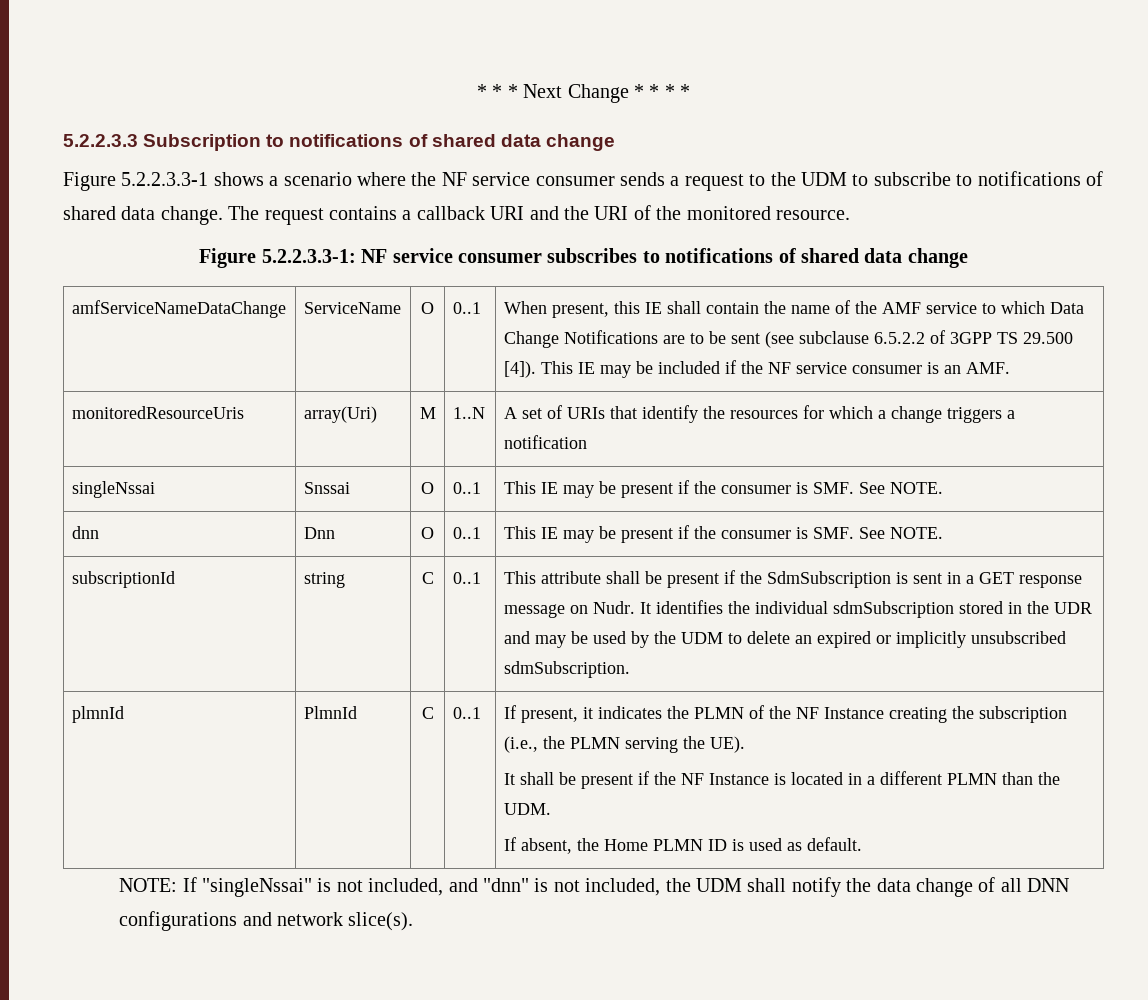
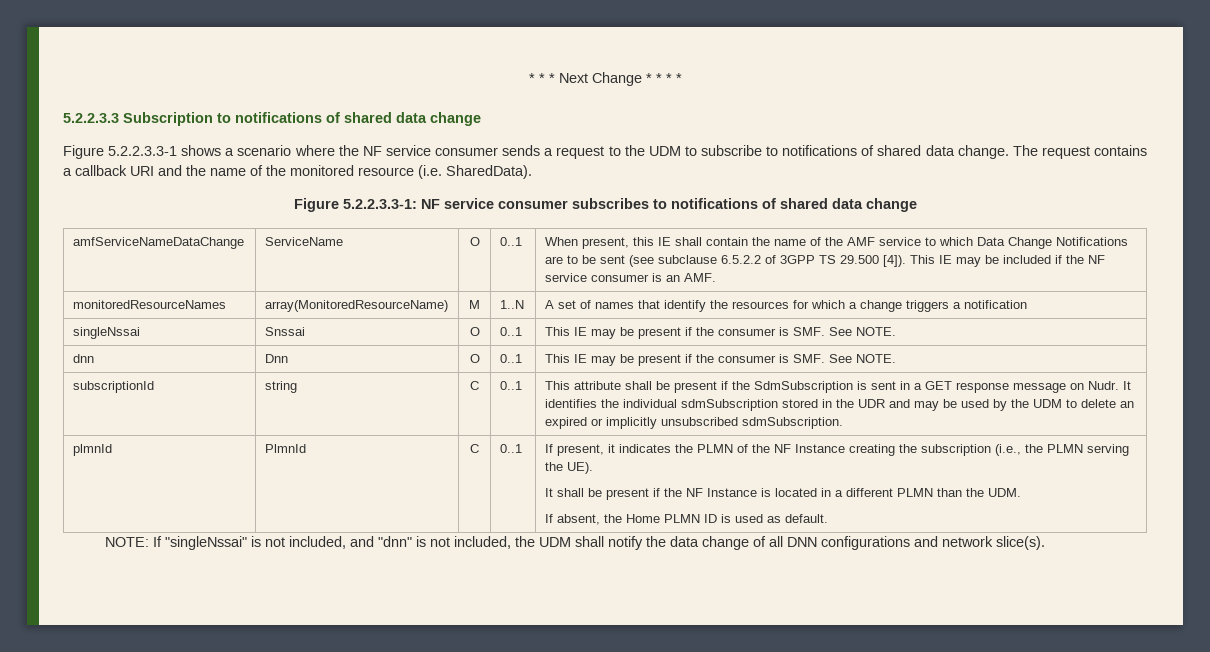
- The request contains a callback URI and the URI of the monitored resource.
+ The request contains a callback URI and the name of the monitored resource (i.e. SharedData).
- monitoredResourceUris | array(Uri) | M | 1..N | A set of URIs that identify the resources for which a change triggers a notification
+ monitoredResourceNames | array(MonitoredResourceName) | M | 1..N | A set of names that identify the resources for which a change triggers a notification

